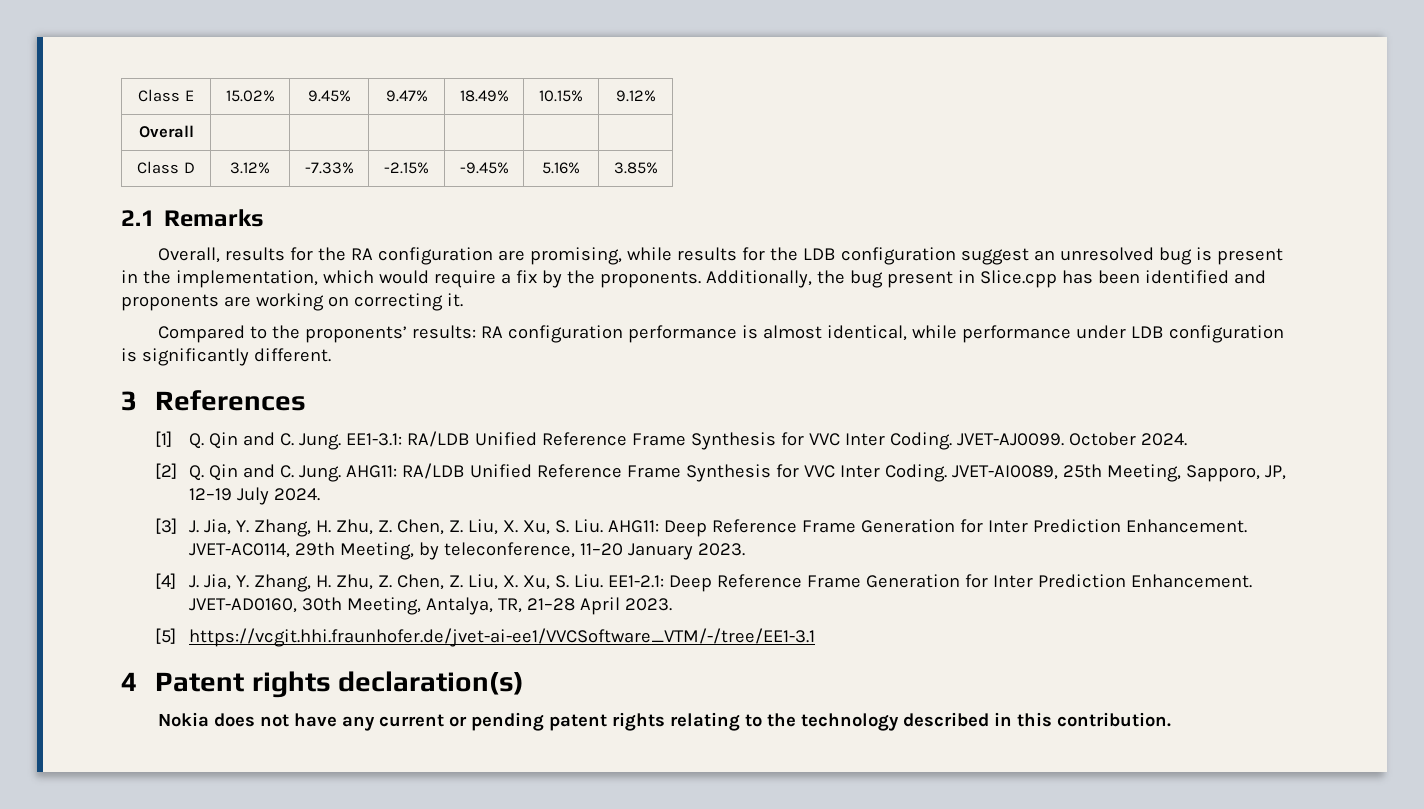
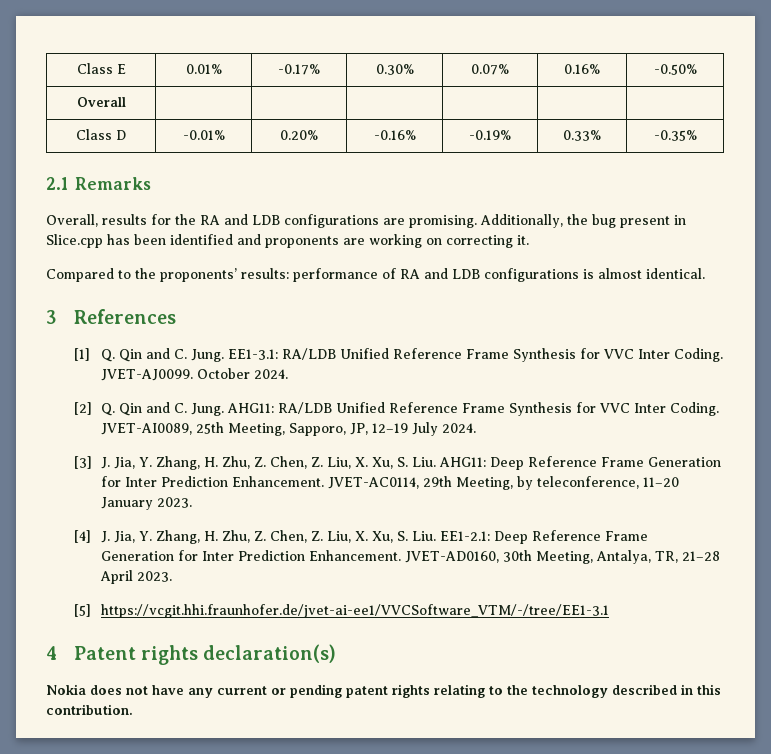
- Class E | 15.02% | 9.45% | 9.47% | 18.49% | 10.15% | 9.12%
+ Class E | 0.01% | -0.17% | 0.30% | 0.07% | 0.16% | -0.50%
  Overall | | | | | |
- Class D | 3.12% | -7.33% | -2.15% | -9.45% | 5.16% | 3.85%
+ Class D | -0.01% | 0.20% | -0.16% | -0.19% | 0.33% | -0.35%
- Overall, results for the RA configuration are promising, while results for the LDB configuration suggest an unresolved bug is present in the implementation, which would require a fix by the proponents.
+ Overall, results for the RA and LDB configurations are promising.
- Compared to the proponents’ results: RA configuration performance is almost identical, while performance under LDB configuration is significantly different.
+ Compared to the proponents’ results: performance of RA and LDB configurations is almost identical.

